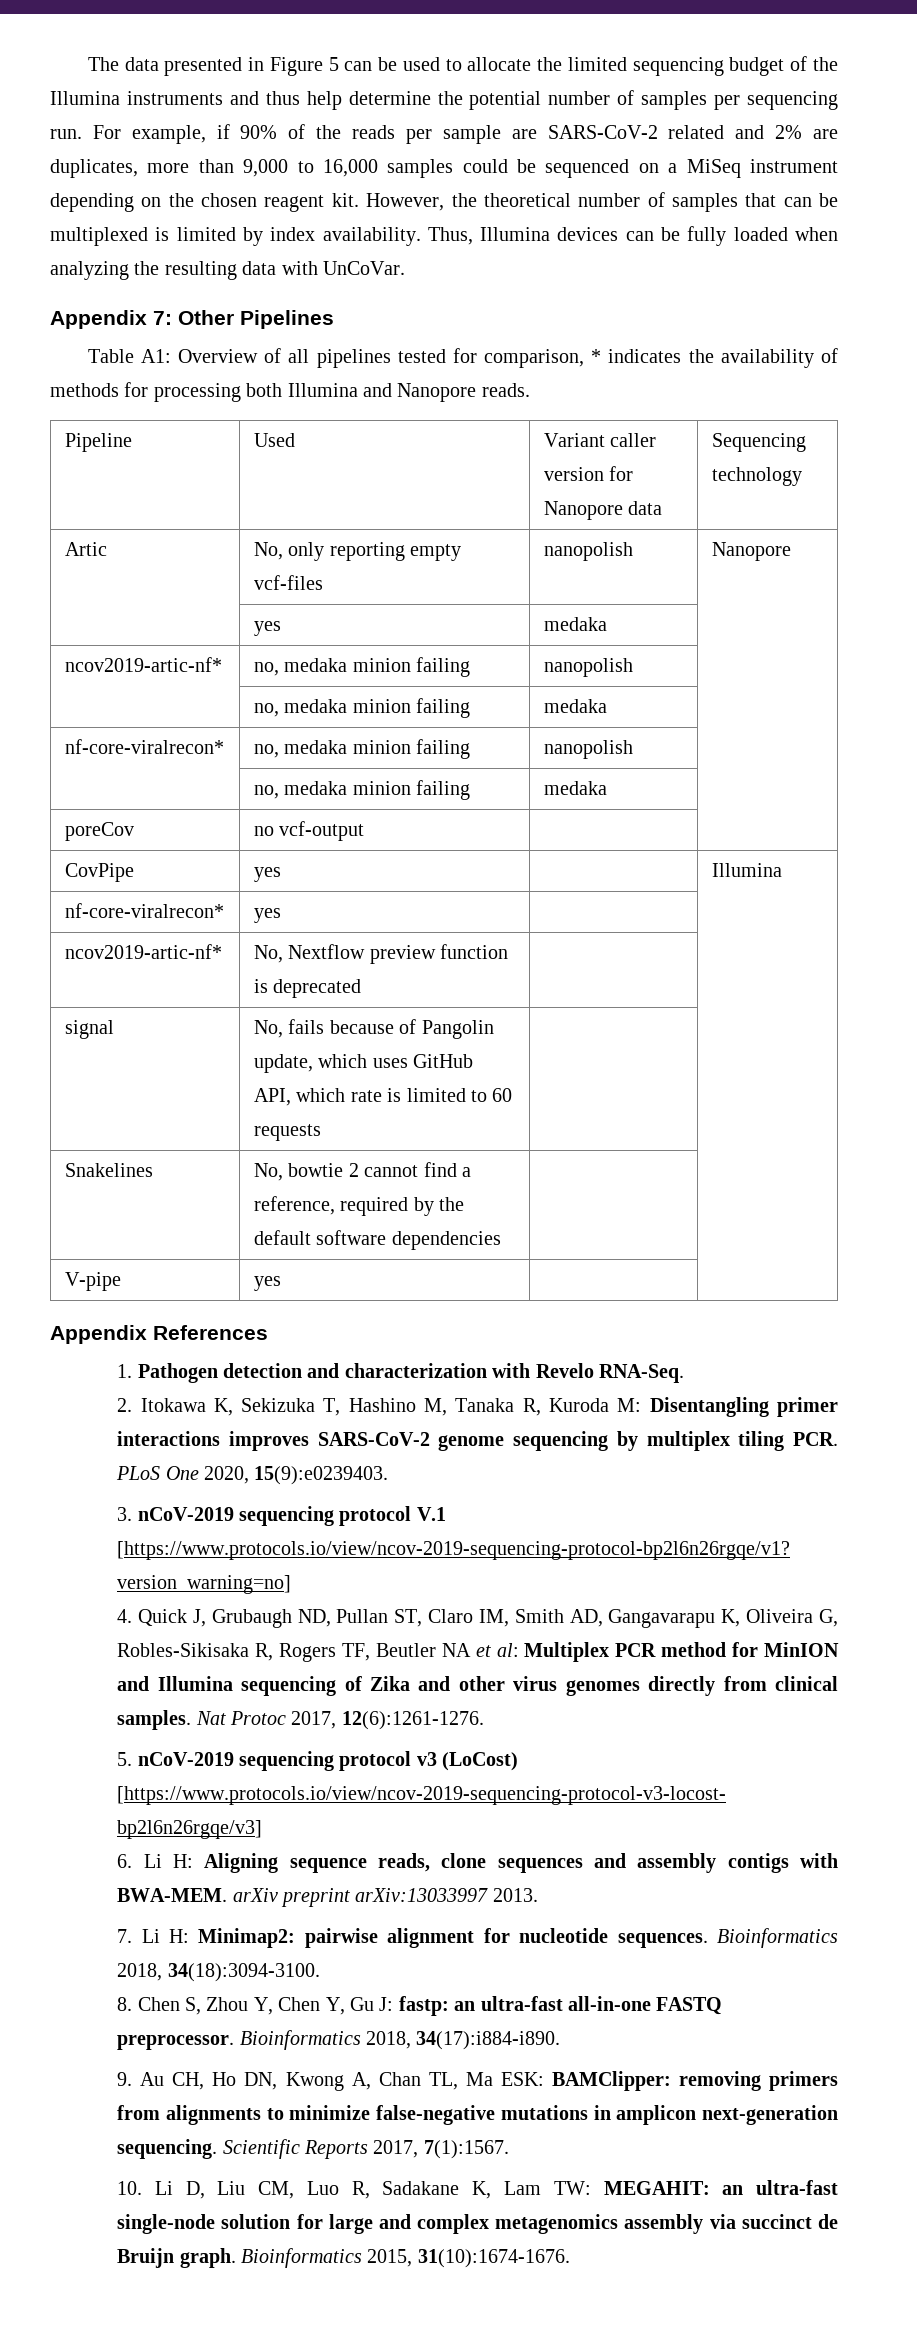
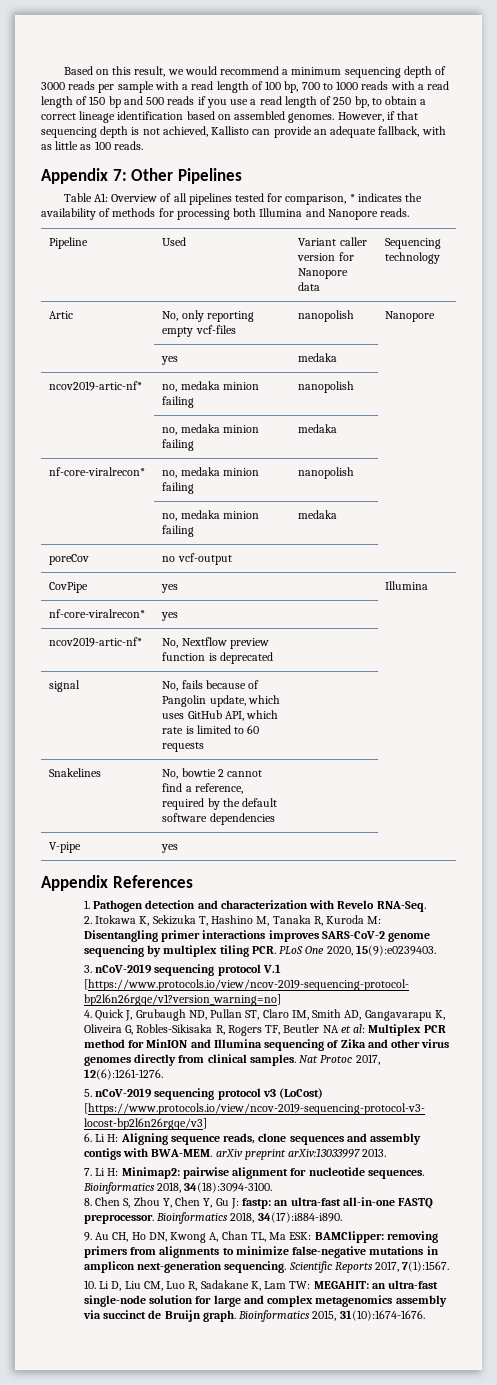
- The data presented in Figure 5 can be used to allocate the limited sequencing budget of the Illumina instruments and thus help determine the potential number of samples per sequencing run. For example, if 90% of the reads per sample are SARS-CoV-2 related and 2% are duplicates, more than 9,000 to 16,000 samples could be sequenced on a MiSeq instrument depending on the chosen reagent kit. However, the theoretical number of samples that can be multiplexed is limited by index availability. Thus, Illumina devices can be fully loaded when analyzing the resulting data with UnCoVar.
+ Based on this result, we would recommend a minimum sequencing depth of 3000 reads per sample with a read length of 100 bp, 700 to 1000 reads with a read length of 150 bp and 500 reads if you use a read length of 250 bp, to obtain a correct lineage identification based on assembled genomes. However, if that sequencing depth is not achieved, Kallisto can provide an adequate fallback, with as little as 100 reads.

